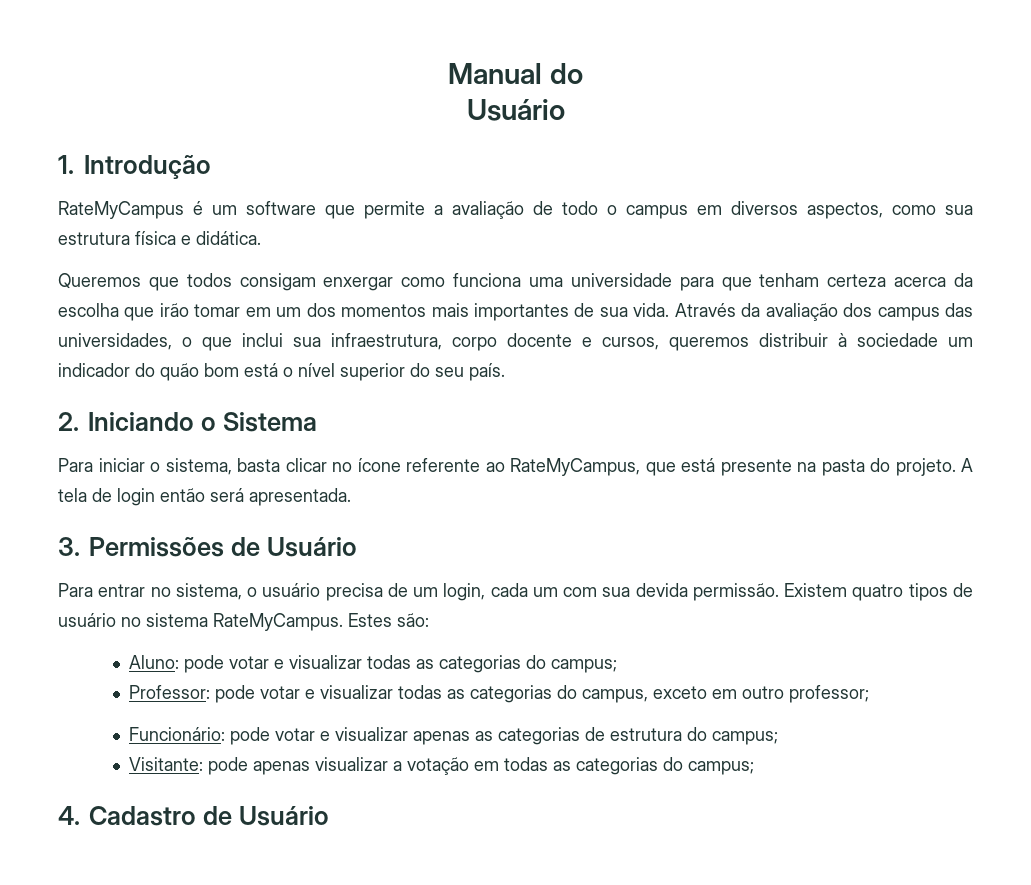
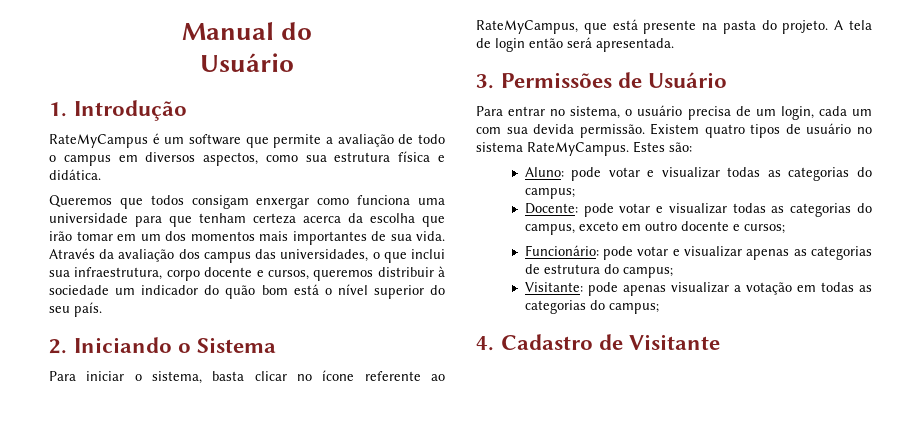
- Professor: pode votar e visualizar todas as categorias do campus, exceto em outro professor;
+ Docente: pode votar e visualizar todas as categorias do campus, exceto em outro docente e cursos;
- 4. Cadastro de Usuário
+ 4. Cadastro de Visitante

